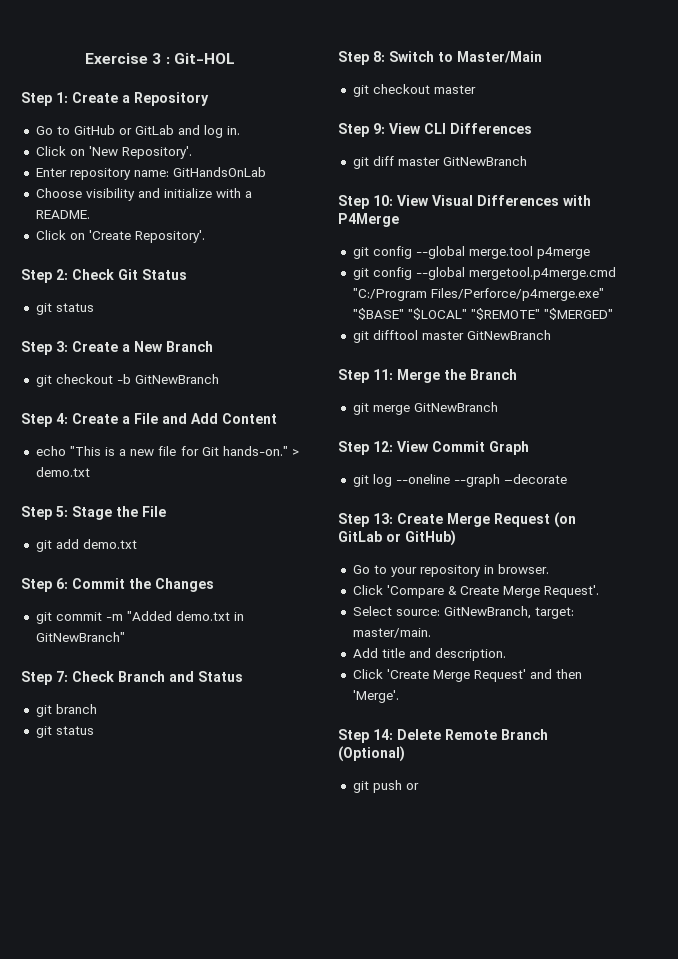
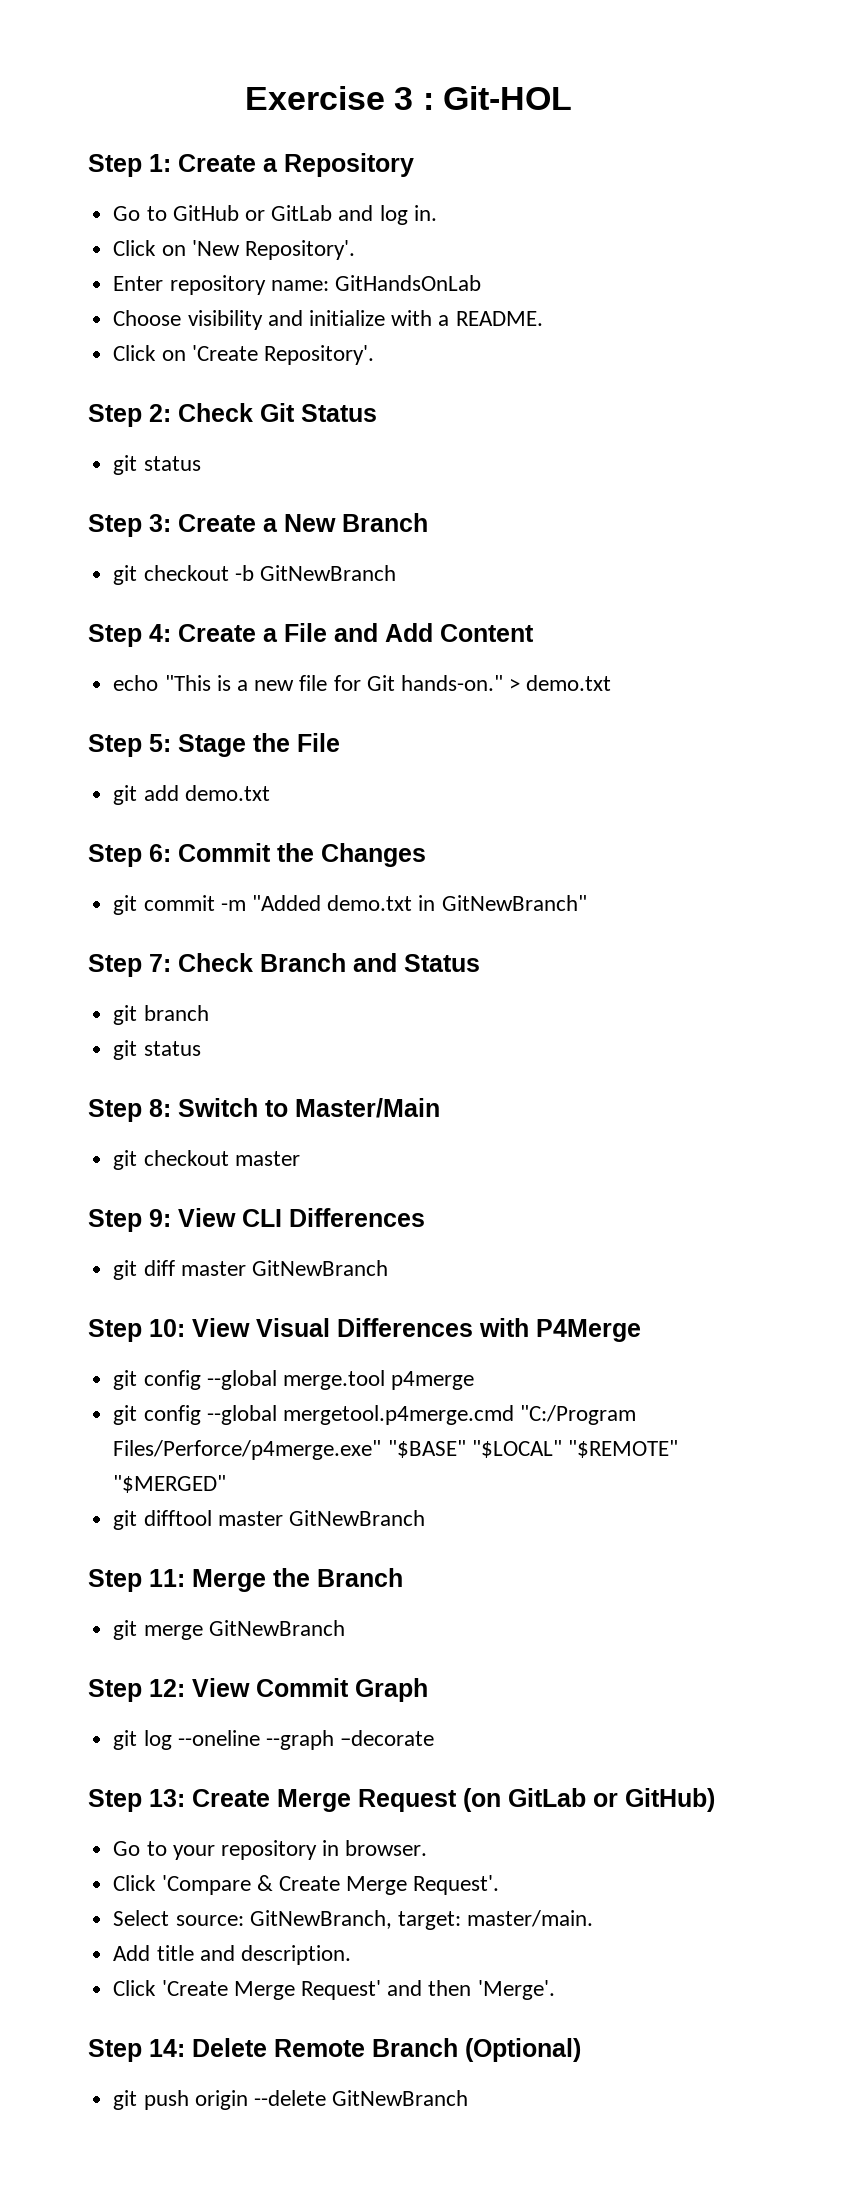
- git push or
+ git push origin --delete GitNewBranch

